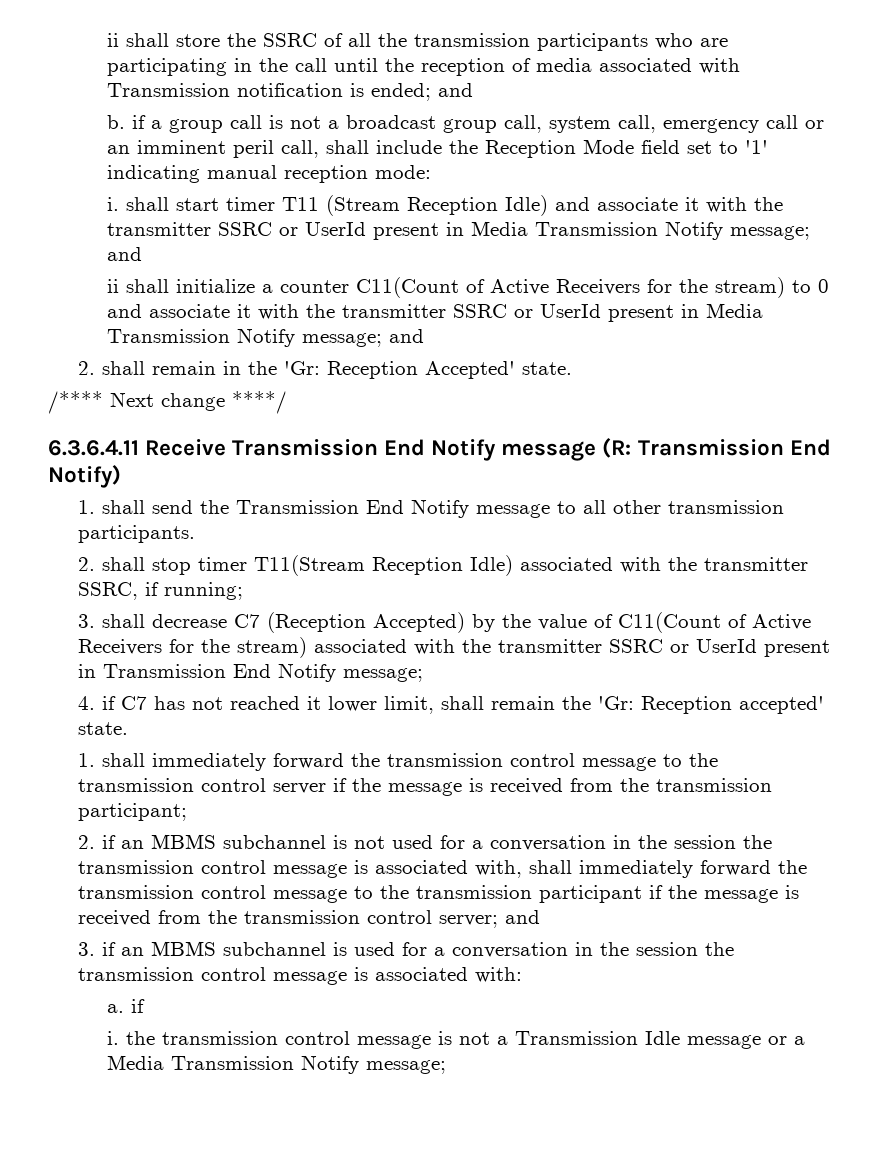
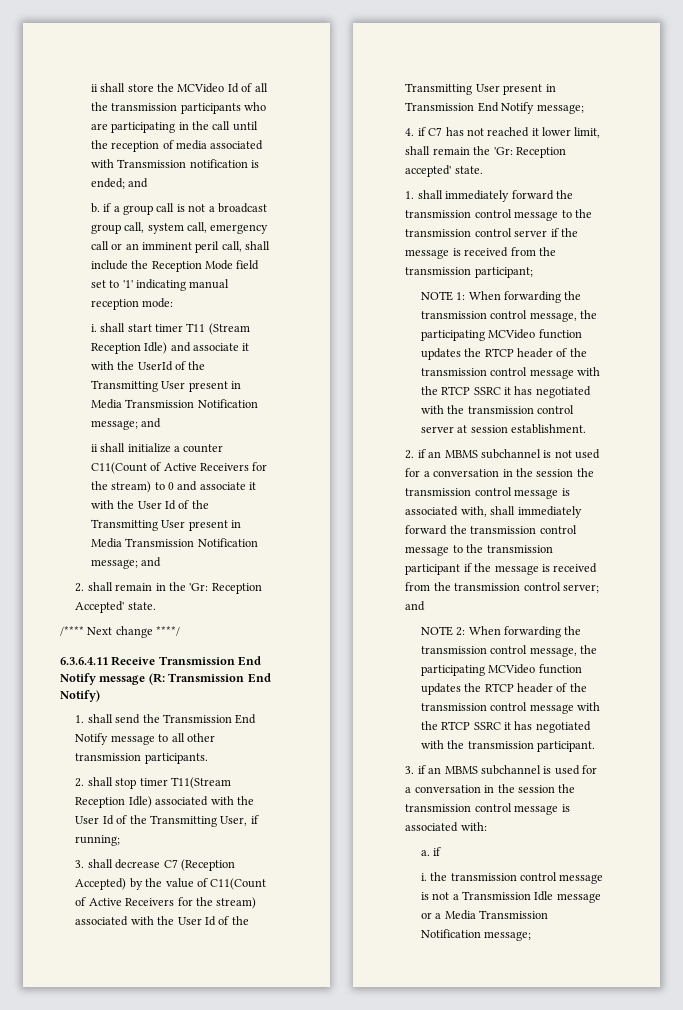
- ii shall store the SSRC of all the transmission participants who are participating in the call until the reception of media associated with Transmission notification is ended; and
+ ii shall store the MCVideo Id of all the transmission participants who are participating in the call until the reception of media associated with Transmission notification is ended; and
- i. shall start timer T11 (Stream Reception Idle) and associate it with the transmitter SSRC or UserId present in Media Transmission Notify message; and
+ i. shall start timer T11 (Stream Reception Idle) and associate it with the UserId of the Transmitting User present in Media Transmission Notification message; and
- ii shall initialize a counter C11(Count of Active Receivers for the stream) to 0 and associate it with the transmitter SSRC or UserId present in Media Transmission Notify message; and
+ ii shall initialize a counter C11(Count of Active Receivers for the stream) to 0 and associate it with the User Id of the Transmitting User present in Media Transmission Notification message; and
- 2. shall stop timer T11(Stream Reception Idle) associated with the transmitter SSRC, if running;
+ 2. shall stop timer T11(Stream Reception Idle) associated with the User Id of the Transmitting User, if running;
- 3. shall decrease C7 (Reception Accepted) by the value of C11(Count of Active Receivers for the stream) associated with the transmitter SSRC or UserId present in Transmission End Notify message;
+ 3. shall decrease C7 (Reception Accepted) by the value of C11(Count of Active Receivers for the stream) associated with the User Id of the Transmitting User present in Transmission End Notify message;
+ NOTE 1: When forwarding the transmission control message, the participating MCVideo function updates the RTCP header of the transmission control message with the RTCP SSRC it has negotiated with the transmission control server at session establishment.
+ NOTE 2: When forwarding the transmission control message, the participating MCVideo function updates the RTCP header of the transmission control message with the RTCP SSRC it has negotiated with the transmission participant.
- i. the transmission control message is not a Transmission Idle message or a Media Transmission Notify message;
+ i. the transmission control message is not a Transmission Idle message or a Media Transmission Notification message;

